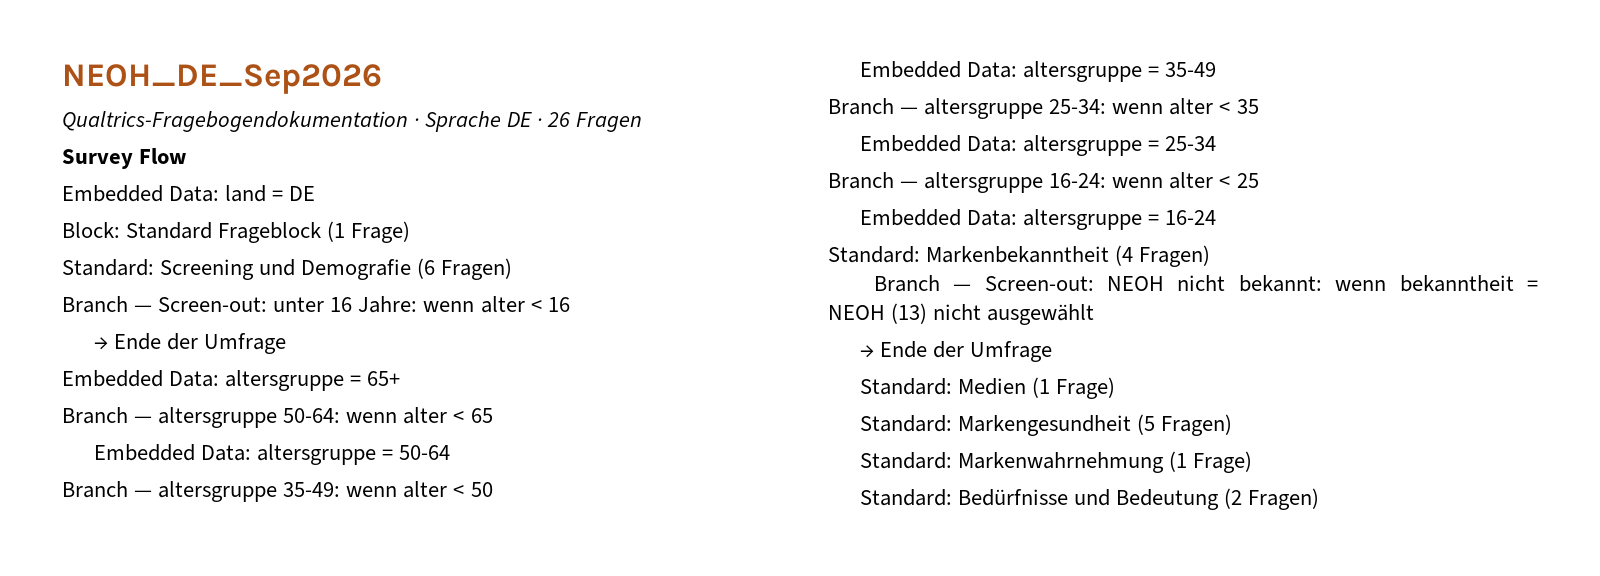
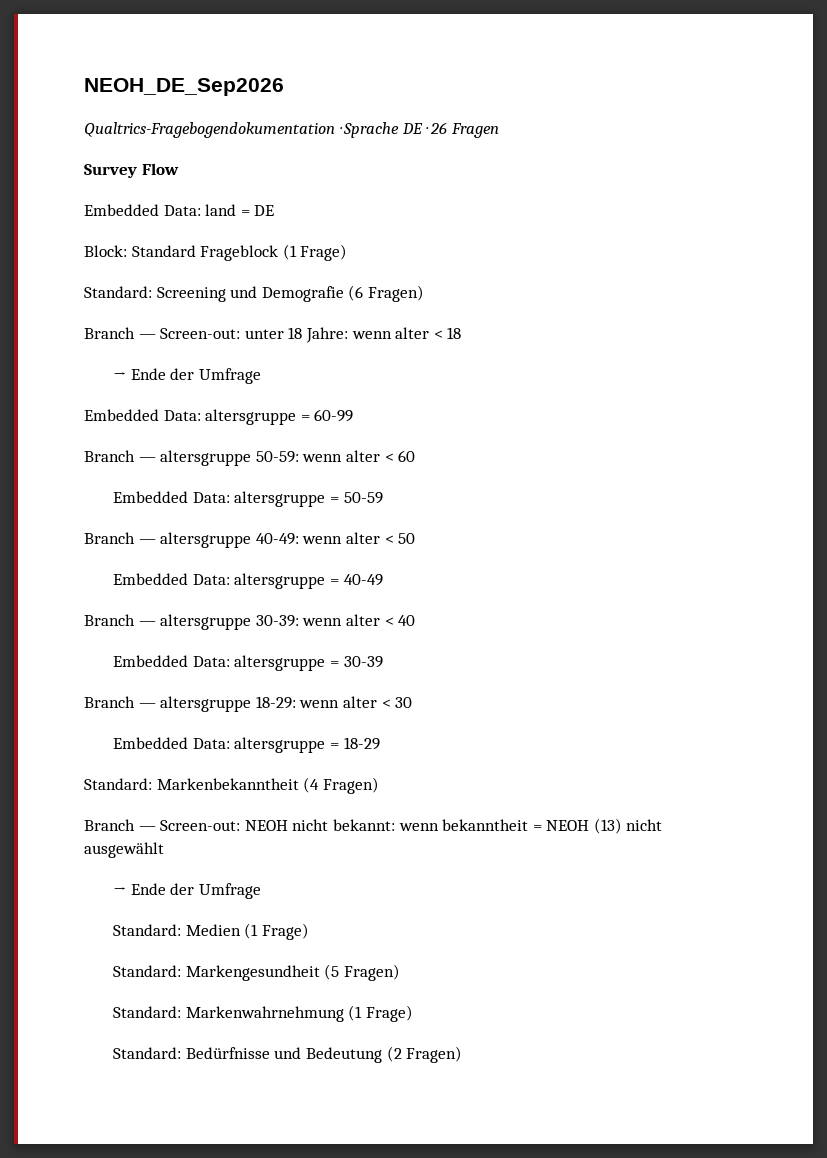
- Branch — Screen-out: unter 16 Jahre: wenn alter < 16
+ Branch — Screen-out: unter 18 Jahre: wenn alter < 18
- Embedded Data: altersgruppe = 65+
- Branch — altersgruppe 50-64: wenn alter < 65
- Embedded Data: altersgruppe = 50-64
- Branch — altersgruppe 35-49: wenn alter < 50
+ Embedded Data: altersgruppe = 60-99
+ Branch — altersgruppe 50-59: wenn alter < 60
+ Embedded Data: altersgruppe = 50-59
+ Branch — altersgruppe 40-49: wenn alter < 50
- Embedded Data: altersgruppe = 35-49
- Branch — altersgruppe 25-34: wenn alter < 35
- Embedded Data: altersgruppe = 25-34
- Branch — altersgruppe 16-24: wenn alter < 25
- Embedded Data: altersgruppe = 16-24
+ Embedded Data: altersgruppe = 40-49
+ Branch — altersgruppe 30-39: wenn alter < 40
+ Embedded Data: altersgruppe = 30-39
+ Branch — altersgruppe 18-29: wenn alter < 30
+ Embedded Data: altersgruppe = 18-29

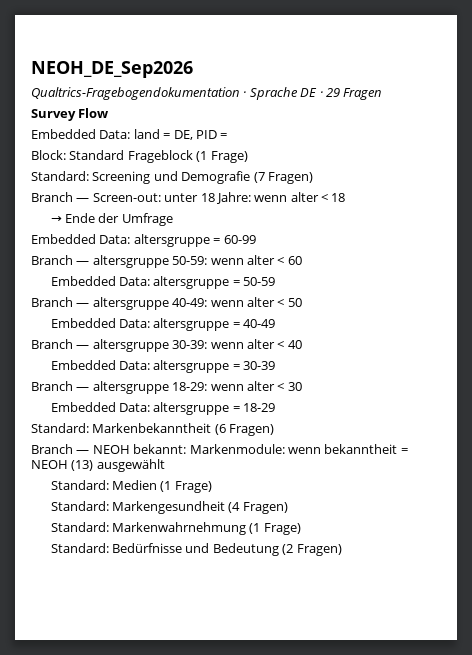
- Qualtrics-Fragebogendokumentation · Sprache DE · 26 Fragen
+ Qualtrics-Fragebogendokumentation · Sprache DE · 29 Fragen
- Embedded Data: land = DE
+ Embedded Data: land = DE, PID =
- Standard: Screening und Demografie (6 Fragen)
+ Standard: Screening und Demografie (7 Fragen)
- Standard: Markenbekanntheit (4 Fragen)
- Branch — Screen-out: NEOH nicht bekannt: wenn bekanntheit = NEOH (13) nicht ausgewählt
- → Ende der Umfrage
+ Standard: Markenbekanntheit (6 Fragen)
+ Branch — NEOH bekannt: Markenmodule: wenn bekanntheit = NEOH (13) ausgewählt
- Standard: Markengesundheit (5 Fragen)
+ Standard: Markengesundheit (4 Fragen)

